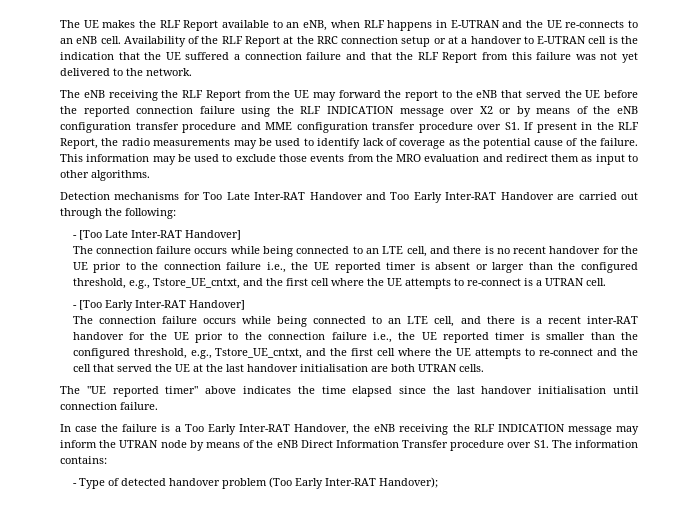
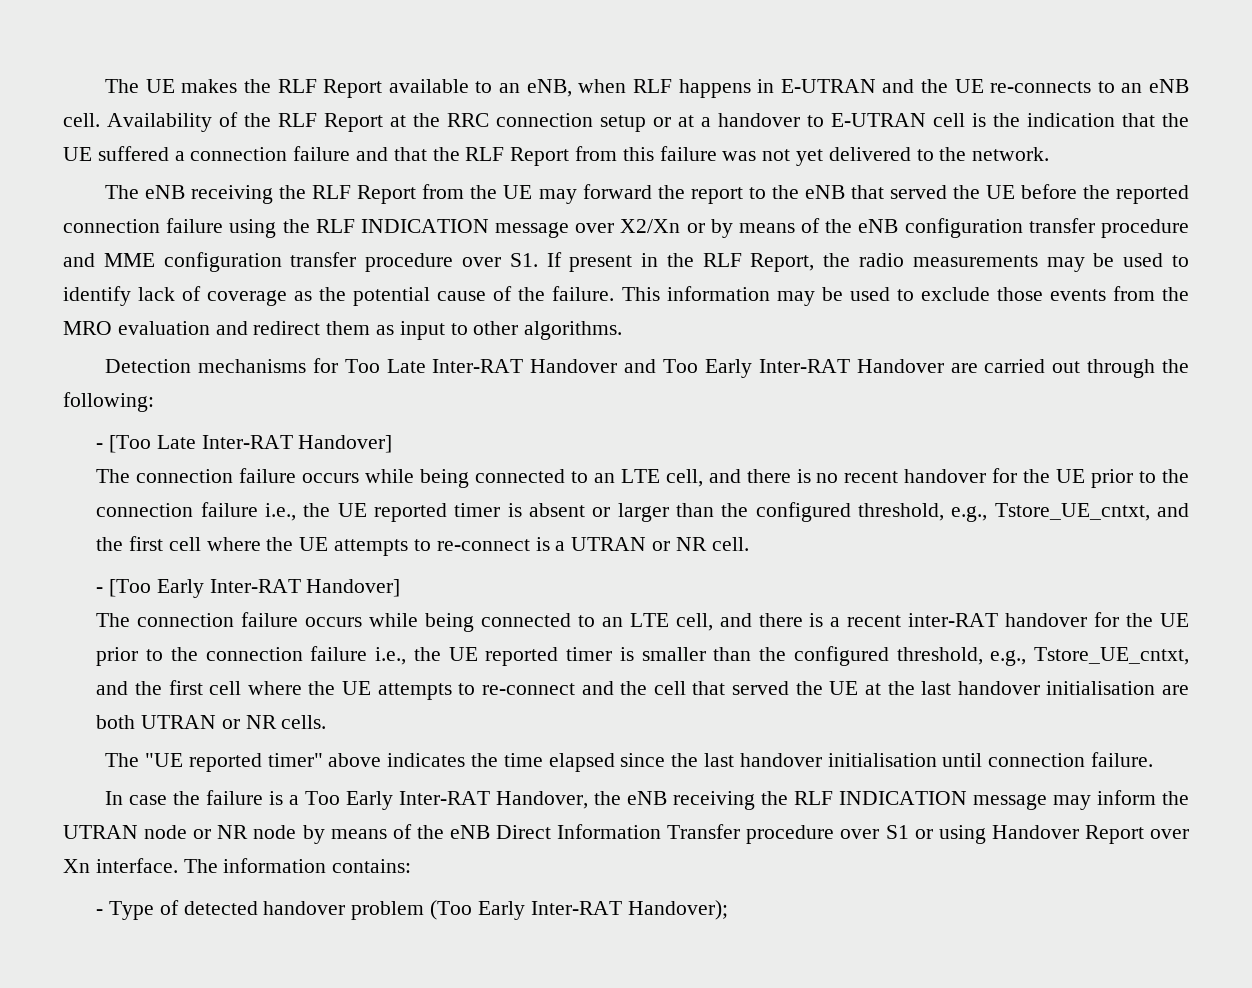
- The eNB receiving the RLF Report from the UE may forward the report to the eNB that served the UE before the reported connection failure using the RLF INDICATION message over X2 or by means of the eNB configuration transfer procedure and MME configuration transfer procedure over S1. If present in the RLF Report, the radio measurements may be used to identify lack of coverage as the potential cause of the failure.
+ The eNB receiving the RLF Report from the UE may forward the report to the eNB that served the UE before the reported connection failure using the RLF INDICATION message over X2/Xn or by means of the eNB configuration transfer procedure and MME configuration transfer procedure over S1. If present in the RLF Report, the radio measurements may be used to identify lack of coverage as the potential cause of the failure.
- The connection failure occurs while being connected to an LTE cell, and there is no recent handover for the UE prior to the connection failure i.e., the UE reported timer is absent or larger than the configured threshold, e.g., Tstore_UE_cntxt, and the first cell where the UE attempts to re-connect is a UTRAN cell.
+ The connection failure occurs while being connected to an LTE cell, and there is no recent handover for the UE prior to the connection failure i.e., the UE reported timer is absent or larger than the configured threshold, e.g., Tstore_UE_cntxt, and the first cell where the UE attempts to re-connect is a UTRAN or NR cell.
- The connection failure occurs while being connected to an LTE cell, and there is a recent inter-RAT handover for the UE prior to the connection failure i.e., the UE reported timer is smaller than the configured threshold, e.g., Tstore_UE_cntxt, and the first cell where the UE attempts to re-connect and the cell that served the UE at the last handover initialisation are both UTRAN cells.
+ The connection failure occurs while being connected to an LTE cell, and there is a recent inter-RAT handover for the UE prior to the connection failure i.e., the UE reported timer is smaller than the configured threshold, e.g., Tstore_UE_cntxt, and the first cell where the UE attempts to re-connect and the cell that served the UE at the last handover initialisation are both UTRAN or NR cells.
- In case the failure is a Too Early Inter-RAT Handover, the eNB receiving the RLF INDICATION message may inform the UTRAN node by means of the eNB Direct Information Transfer procedure over S1. The information contains:
+ In case the failure is a Too Early Inter-RAT Handover, the eNB receiving the RLF INDICATION message may inform the UTRAN node or NR node by means of the eNB Direct Information Transfer procedure over S1 or using Handover Report over Xn interface. The information contains:

